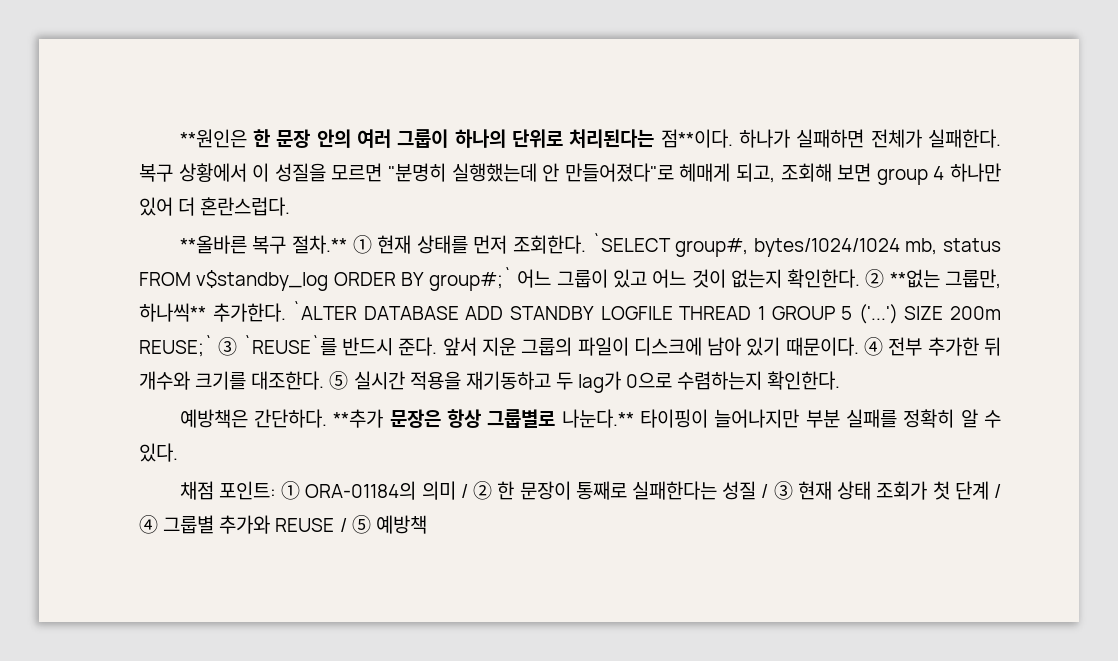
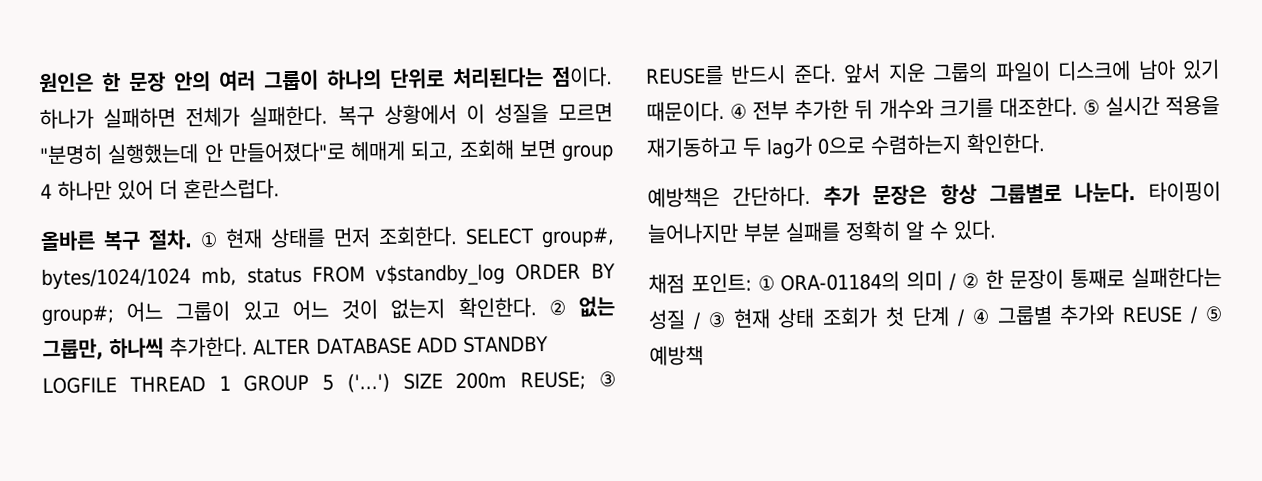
- **원인은 한 문장 안의 여러 그룹이 하나의 단위로 처리된다는 점**이다.
+ 원인은 한 문장 안의 여러 그룹이 하나의 단위로 처리된다는 점이다.
- **올바른 복구 절차.** ① 현재 상태를 먼저 조회한다.
+ 올바른 복구 절차. ① 현재 상태를 먼저 조회한다.
- `SELECT group#, bytes/1024/1024 mb, status FROM v$standby_log ORDER BY group#;` 어느 그룹이 있고 어느 것이 없는지 확인한다.
+ SELECT group#, bytes/1024/1024 mb, status FROM v$standby_log ORDER BY group#; 어느 그룹이 있고 어느 것이 없는지 확인한다.
- ② **없는 그룹만, 하나씩** 추가한다. `ALTER DATABASE ADD STANDBY LOGFILE THREAD 1 GROUP 5 ('...')
+ ② 없는 그룹만, 하나씩 추가한다. ALTER DATABASE ADD STANDBY LOGFILE THREAD 1 GROUP 5 ('...')
- SIZE 200m REUSE;` ③ `REUSE`를 반드시 준다.
+ SIZE 200m REUSE; ③ REUSE를 반드시 준다.
- **추가 문장은 항상 그룹별로 나눈다.** 타이핑이 늘어나지만 부분 실패를 정확히 알 수 있다.
+ 추가 문장은 항상 그룹별로 나눈다. 타이핑이 늘어나지만 부분 실패를 정확히 알 수 있다.

